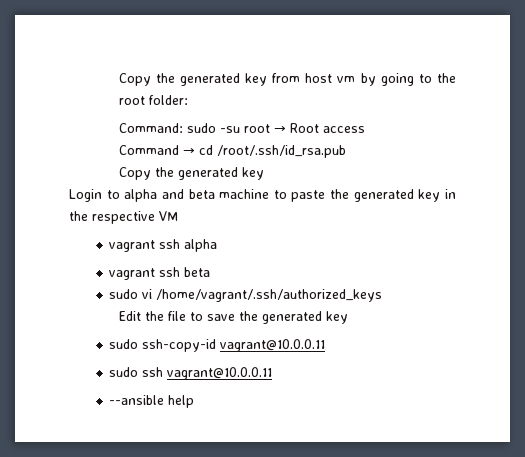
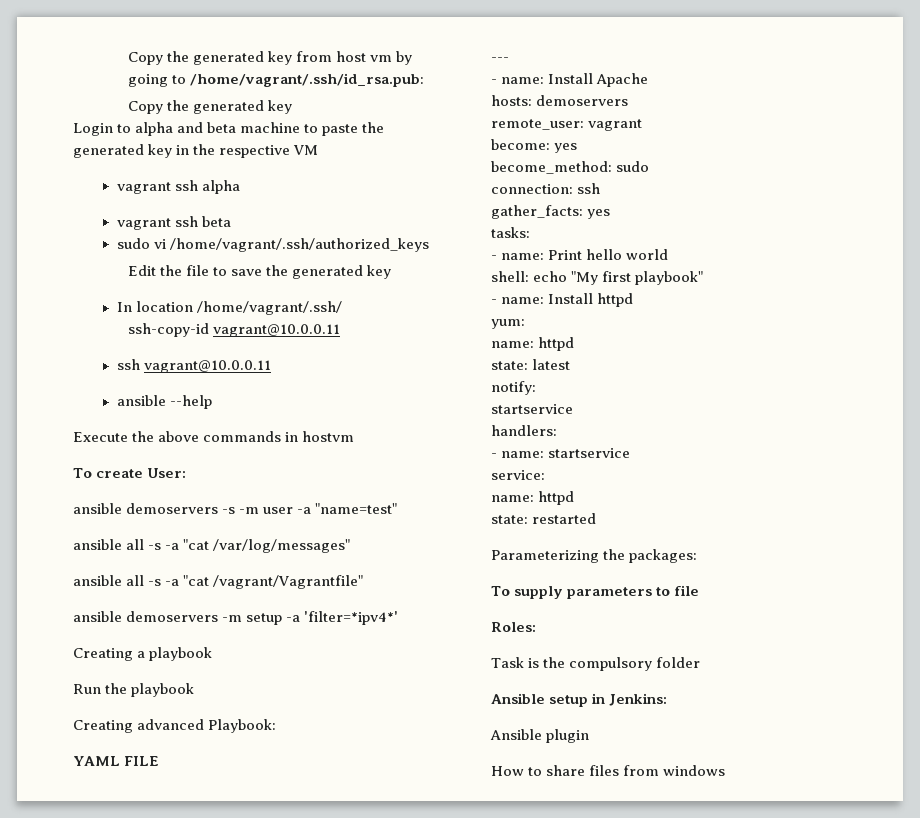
- Copy the generated key from host vm by going to the root folder:
- Command: sudo -su root → Root access
- Command → cd /root/.ssh/id_rsa.pub
+ Copy the generated key from host vm by going to /home/vagrant/.ssh/id_rsa.pub:
- sudo ssh-copy-id vagrant@10.0.0.11
+ In location /home/vagrant/.ssh/
+ ssh-copy-id vagrant@10.0.0.11
- sudo ssh vagrant@10.0.0.11
+ ssh vagrant@10.0.0.11
- --ansible help
+ ansible --help
+ Execute the above commands in hostvm
+ To create User:
+ ansible demoservers -s -m user -a "name=test"
+ ansible all -s -a "cat /var/log/messages"
+ ansible all -s -a "cat /vagrant/Vagrantfile"
+ ansible demoservers -m setup -a 'filter=*ipv4*'
+ Creating a playbook
+ Run the playbook
+ Creating advanced Playbook:
+ YAML FILE
+ ---
+ - name: Install Apache
+ hosts: demoservers
+ remote_user: vagrant
+ become: yes
+ become_method: sudo
+ connection: ssh
+ gather_facts: yes
+ tasks:
+ - name: Print hello world
+ shell: echo "My first playbook"
+ - name: Install httpd
+ yum:
+ name: httpd
+ state: latest
+ notify:
+ startservice
+ handlers:
+ - name: startservice
+ service:
+ name: httpd
+ state: restarted
+ Parameterizing the packages:
+ To supply parameters to file
+ Roles:
+ Task is the compulsory folder
+ Ansible setup in Jenkins:
+ Ansible plugin
+ How to share files from windows

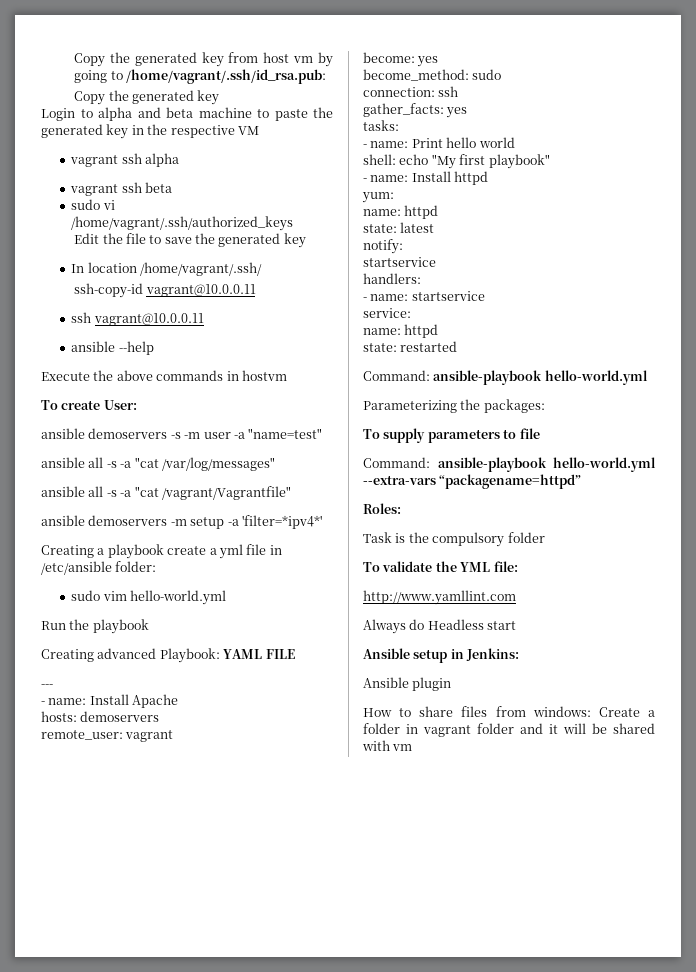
- Creating a playbook
+ Creating a playbook create a yml file in /etc/ansible folder:
+ sudo vim hello-world.yml
- Creating advanced Playbook:
- YAML FILE
+ Creating advanced Playbook: YAML FILE
  state: restarted
+ Command: ansible-playbook hello-world.yml
+ Command: ansible-playbook hello-world.yml --extra-vars “packagename=httpd”
+ To validate the YML file:
+ http://www.yamllint.com
+ Always do Headless start
- How to share files from windows
+ How to share files from windows: Create a folder in vagrant folder and it will be shared with vm

